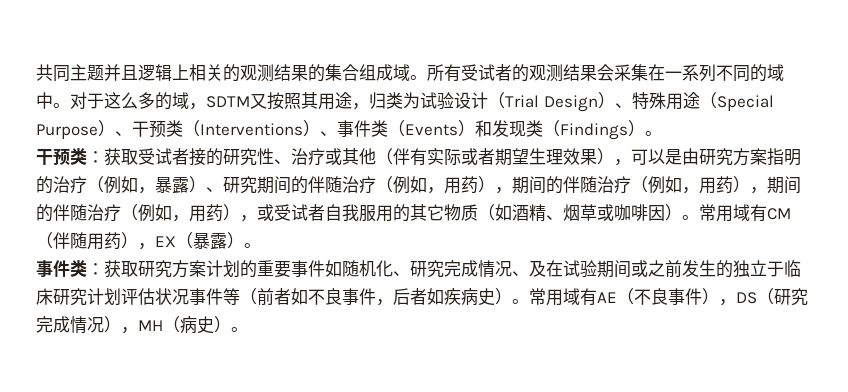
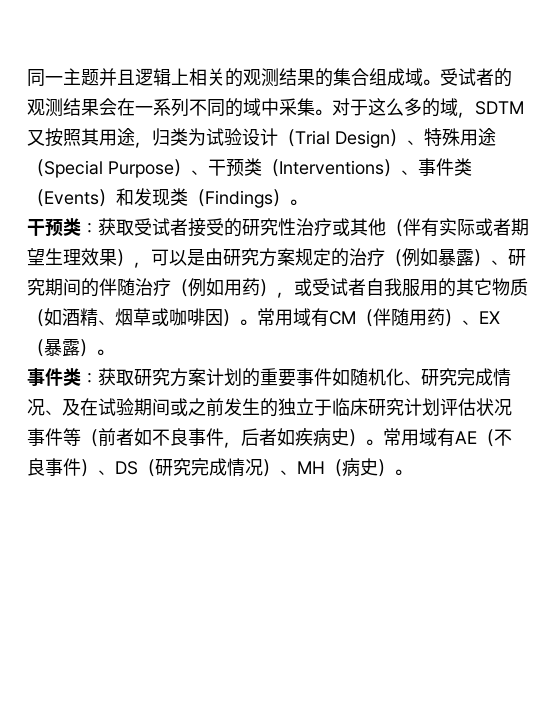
- 共同主题并且逻辑上相关的观测结果的集合组成域。
+ 同一主题并且逻辑上相关的观测结果的集合组成域。
- 所有受试者的观测结果会采集在一系列不同的域中。
+ 受试者的观测结果会在一系列不同的域中采集。
- 干预类：获取受试者接的研究性、治疗或其他（伴有实际或者期望生理效果），可以是由研究方案指明的治疗（例如，暴露）、研究期间的伴随治疗（例如，用药），期间的伴随治疗（例如，用药），期间的伴随治疗（例如，用药），或受试者自我服用的其它物质（如酒精、烟草或咖啡因）。
+ 干预类：获取受试者接受的研究性治疗或其他（伴有实际或者期望生理效果），可以是由研究方案规定的治疗（例如暴露）、研究期间的伴随治疗（例如用药），或受试者自我服用的其它物质（如酒精、烟草或咖啡因）。
- 常用域有CM（伴随用药），EX（暴露）。
+ 常用域有CM（伴随用药）、EX（暴露）。
- 常用域有AE（不良事件），DS（研究完成情况），MH（病史）。
+ 常用域有AE（不良事件）、DS（研究完成情况）、MH（病史）。

